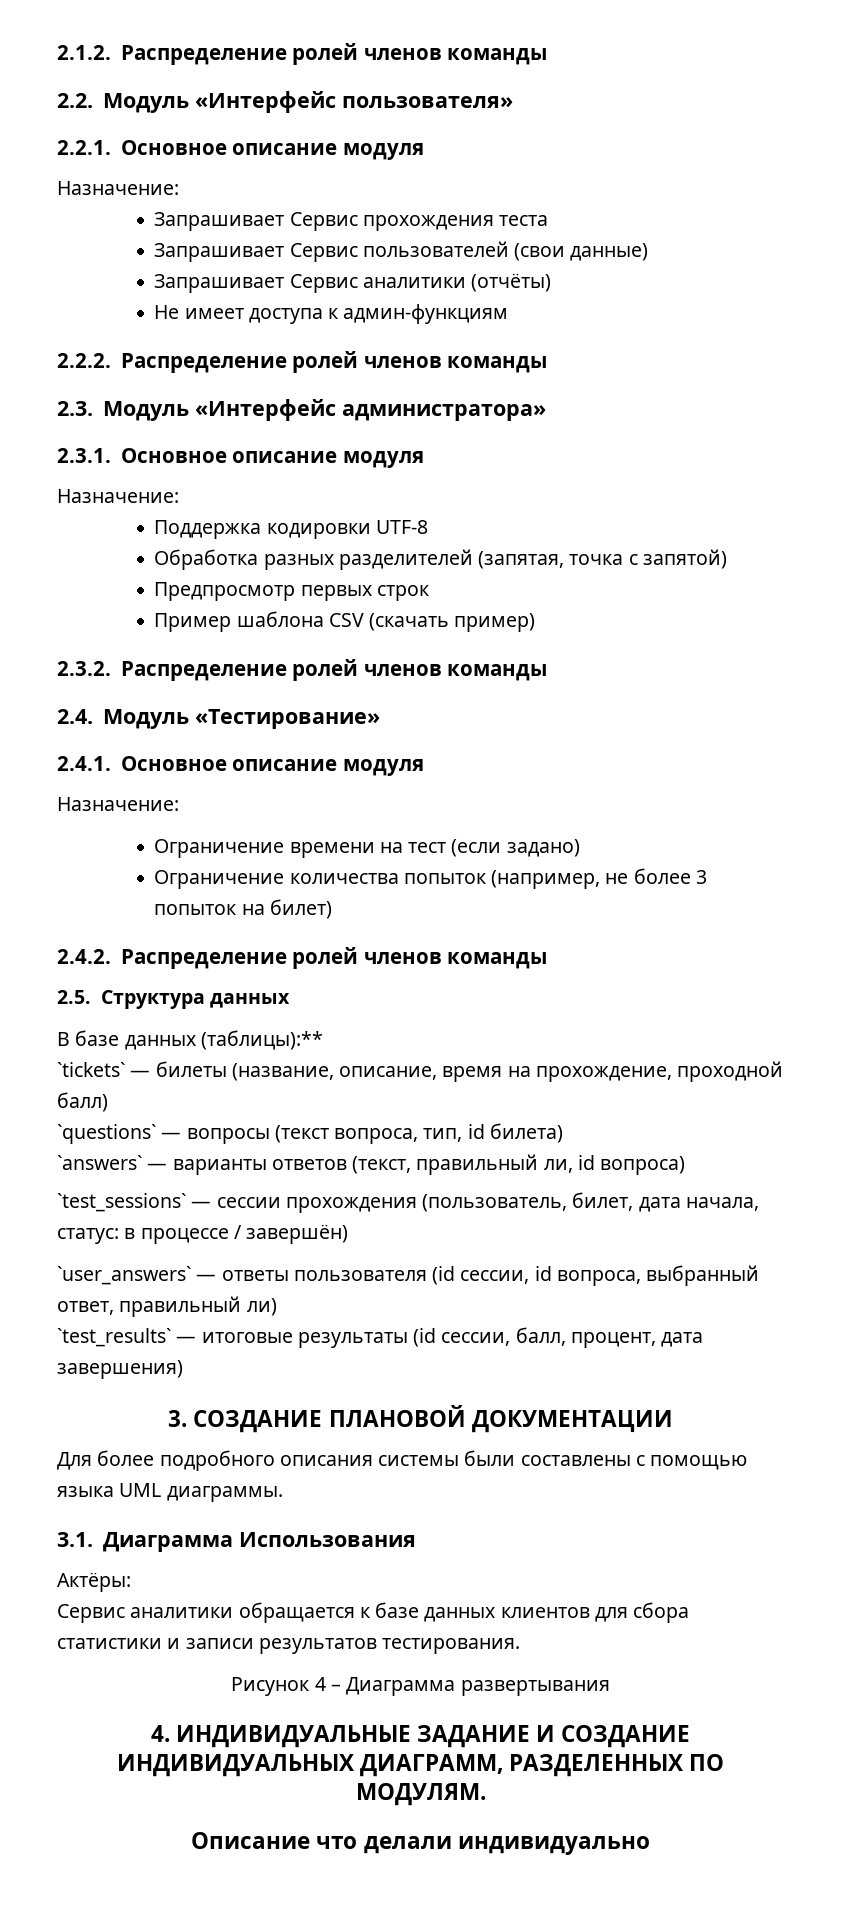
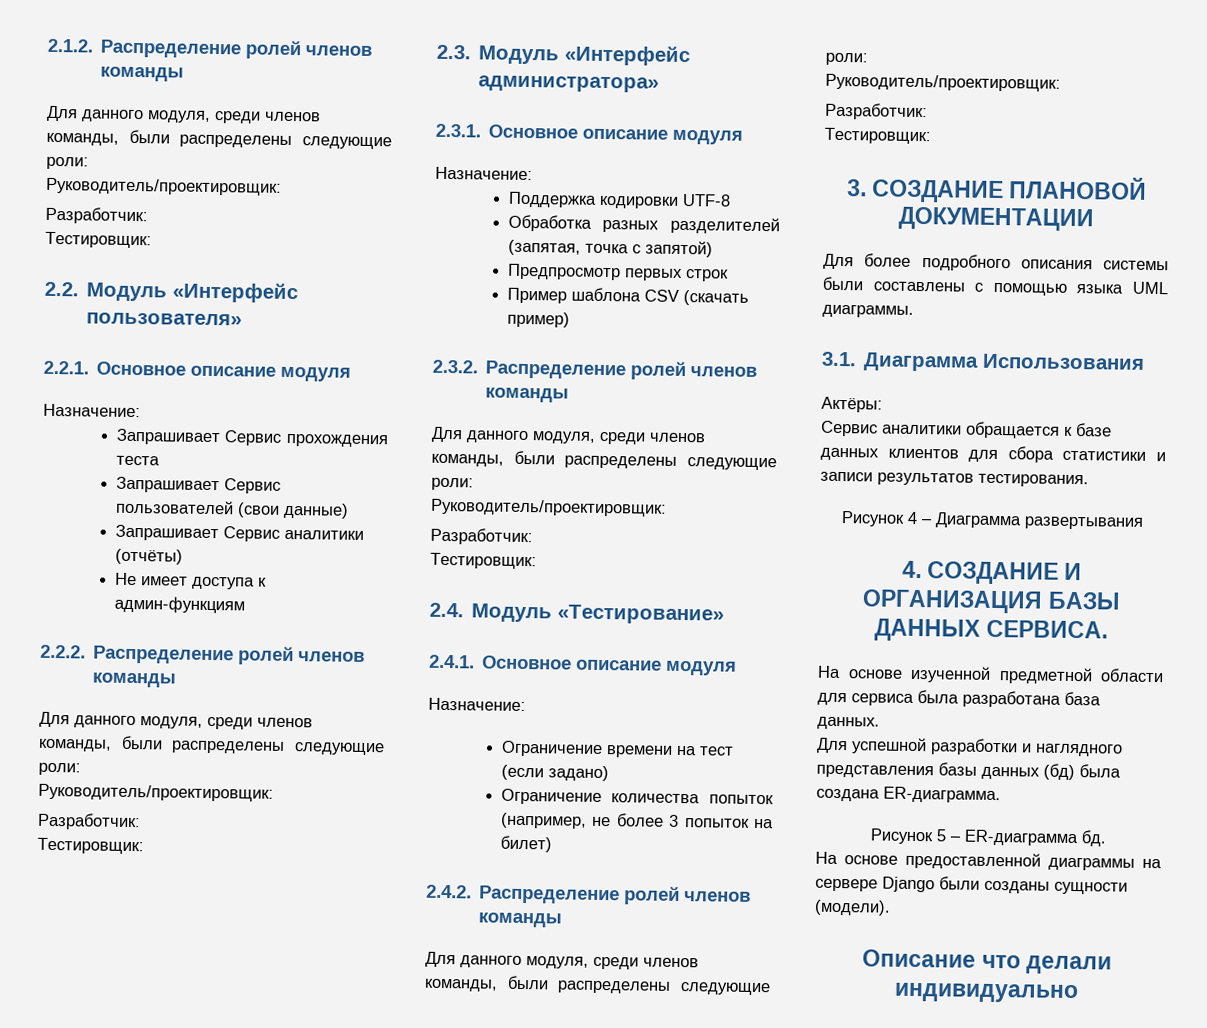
  2.1.2. Распределение ролей членов команды
+ Для данного модуля, среди членов команды, были распределены следующие роли:
+ Руководитель/проектировщик:
+ Разработчик:
+ Тестировщик:
  2.2.2. Распределение ролей членов команды
+ Для данного модуля, среди членов команды, были распределены следующие роли:
+ Руководитель/проектировщик:
+ Разработчик:
+ Тестировщик:
  2.3.2. Распределение ролей членов команды
+ Для данного модуля, среди членов команды, были распределены следующие роли:
+ Руководитель/проектировщик:
+ Разработчик:
+ Тестировщик:
  2.4.2. Распределение ролей членов команды
- 2.5. Структура данных
- В базе данных (таблицы):**
- `tickets` — билеты (название, описание, время на прохождение, проходной балл)
- `questions` — вопросы (текст вопроса, тип, id билета)
- `answers` — варианты ответов (текст, правильный ли, id вопроса)
- `test_sessions` — сессии прохождения (пользователь, билет, дата начала, статус: в процессе / завершён)
- `user_answers` — ответы пользователя (id сессии, id вопроса, выбранный ответ, правильный ли)
- `test_results` — итоговые результаты (id сессии, балл, процент, дата завершения)
+ Для данного модуля, среди членов команды, были распределены следующие роли:
+ Руководитель/проектировщик:
+ Разработчик:
+ Тестировщик:
- 4. ИНДИВИДУАЛЬНЫЕ ЗАДАНИЕ И СОЗДАНИЕ ИНДИВИДУАЛЬНЫХ ДИАГРАММ, РАЗДЕЛЕННЫХ ПО МОДУЛЯМ.
+ 4. СОЗДАНИЕ И ОРГАНИЗАЦИЯ БАЗЫ ДАННЫХ СЕРВИСА.
+ На основе изученной предметной области для сервиса была разработана база данных.
+ Для успешной разработки и наглядного представления базы данных (бд) была создана ER-диаграмма.
+ Рисунок 5 – ER-диаграмма бд.
+ На основе предоставленной диаграммы на сервере Django были созданы сущности (модели).

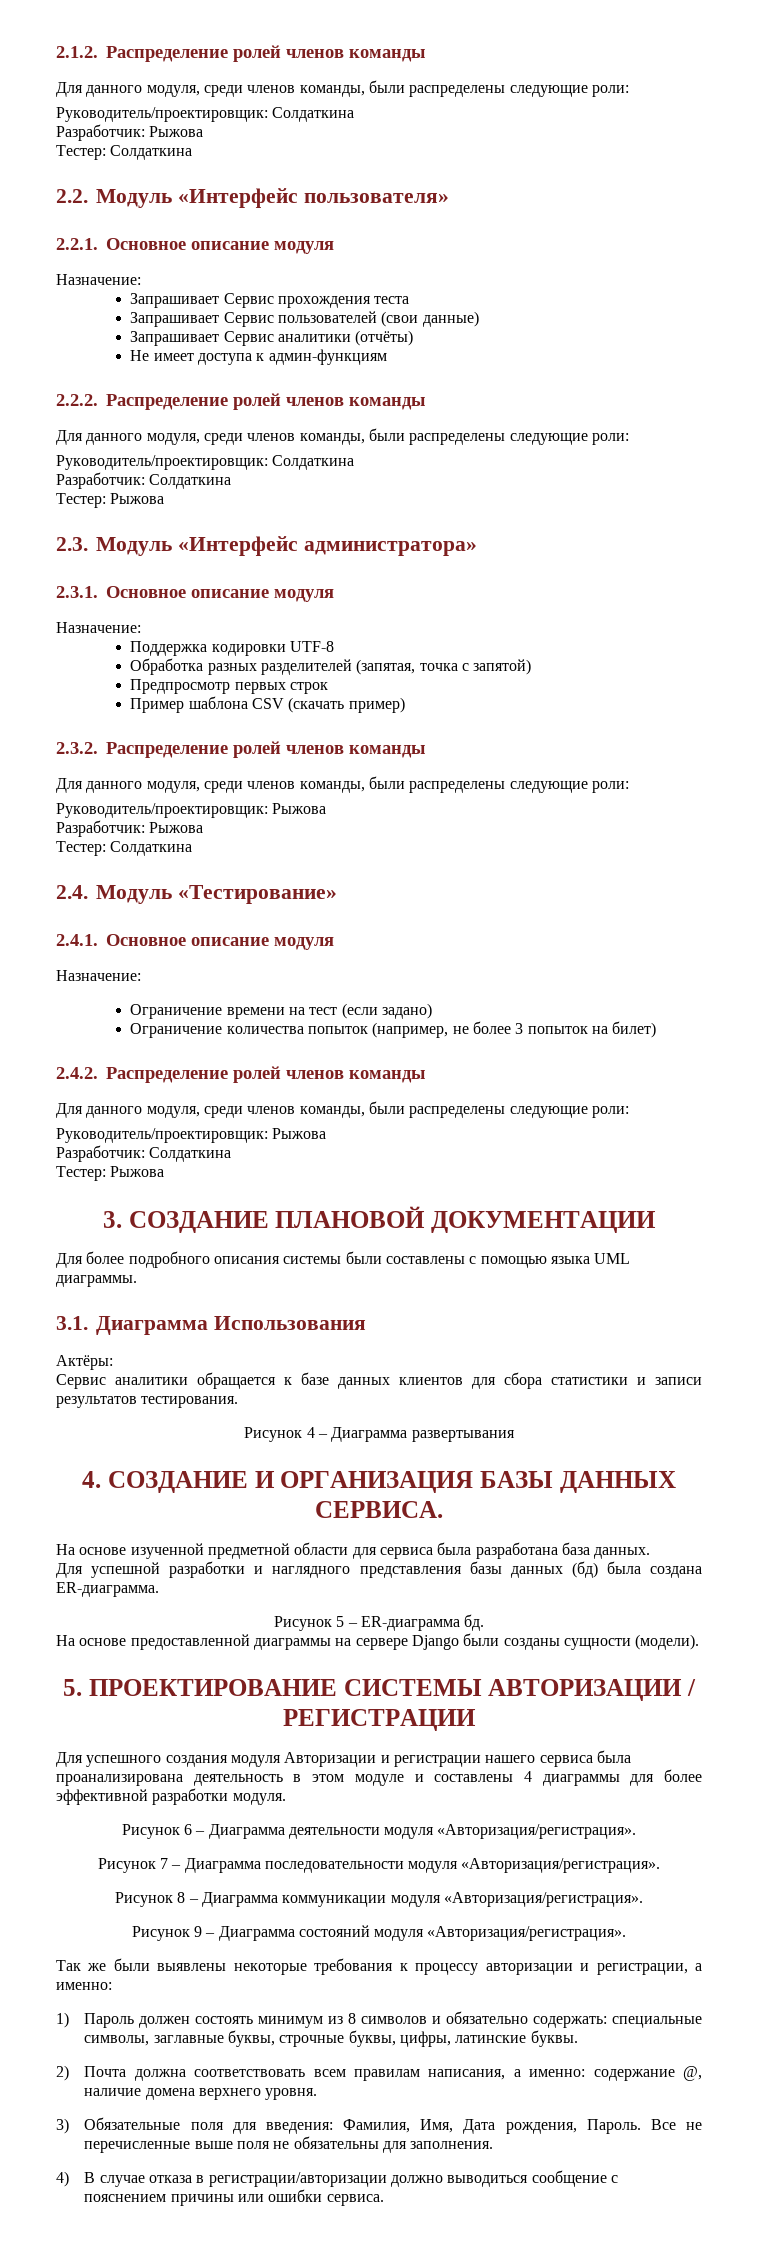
  2.1.2. Распределение ролей членов команды
  Для данного модуля, среди членов команды, были распределены следующие роли:
- Руководитель/проектировщик:
- Разработчик:
- Тестировщик:
+ Руководитель/проектировщик: Солдаткина
+ Разработчик: Рыжова
+ Тестер: Солдаткина
  2.2.2. Распределение ролей членов команды
  Для данного модуля, среди членов команды, были распределены следующие роли:
- Руководитель/проектировщик:
- Разработчик:
- Тестировщик:
+ Руководитель/проектировщик: Солдаткина
+ Разработчик: Солдаткина
+ Тестер: Рыжова
  2.3.2. Распределение ролей членов команды
  Для данного модуля, среди членов команды, были распределены следующие роли:
- Руководитель/проектировщик:
- Разработчик:
- Тестировщик:
+ Руководитель/проектировщик: Рыжова
+ Разработчик: Рыжова
+ Тестер: Солдаткина
  2.4.2. Распределение ролей членов команды
  Для данного модуля, среди членов команды, были распределены следующие роли:
- Руководитель/проектировщик:
- Разработчик:
- Тестировщик:
+ Руководитель/проектировщик: Рыжова
+ Разработчик: Солдаткина
+ Тестер: Рыжова
- Описание что делали индивидуально
+ 5. ПРОЕКТИРОВАНИЕ СИСТЕМЫ АВТОРИЗАЦИИ / РЕГИСТРАЦИИ
+ Для успешного создания модуля Авторизации и регистрации нашего сервиса была проанализирована деятельность в этом модуле и составлены 4 диаграммы для более эффективной разработки модуля.
+ Рисунок 6 – Диаграмма деятельности модуля «Авторизация/регистрация».
+ Рисунок 7 – Диаграмма последовательности модуля «Авторизация/регистрация».
+ Рисунок 8 – Диаграмма коммуникации модуля «Авторизация/регистрация».
+ Рисунок 9 – Диаграмма состояний модуля «Авторизация/регистрация».
+ Так же были выявлены некоторые требования к процессу авторизации и регистрации, а именно:
+ 1) Пароль должен состоять минимум из 8 символов и обязательно содержать: специальные символы, заглавные буквы, строчные буквы, цифры, латинские буквы.
+ 2) Почта должна соответствовать всем правилам написания, а именно: содержание @, наличие домена верхнего уровня.
+ 3) Обязательные поля для введения: Фамилия, Имя, Дата рождения, Пароль. Все не перечисленные выше поля не обязательны для заполнения.
+ 4) В случае отказа в регистрации/авторизации должно выводиться сообщение с пояснением причины или ошибки сервиса.

